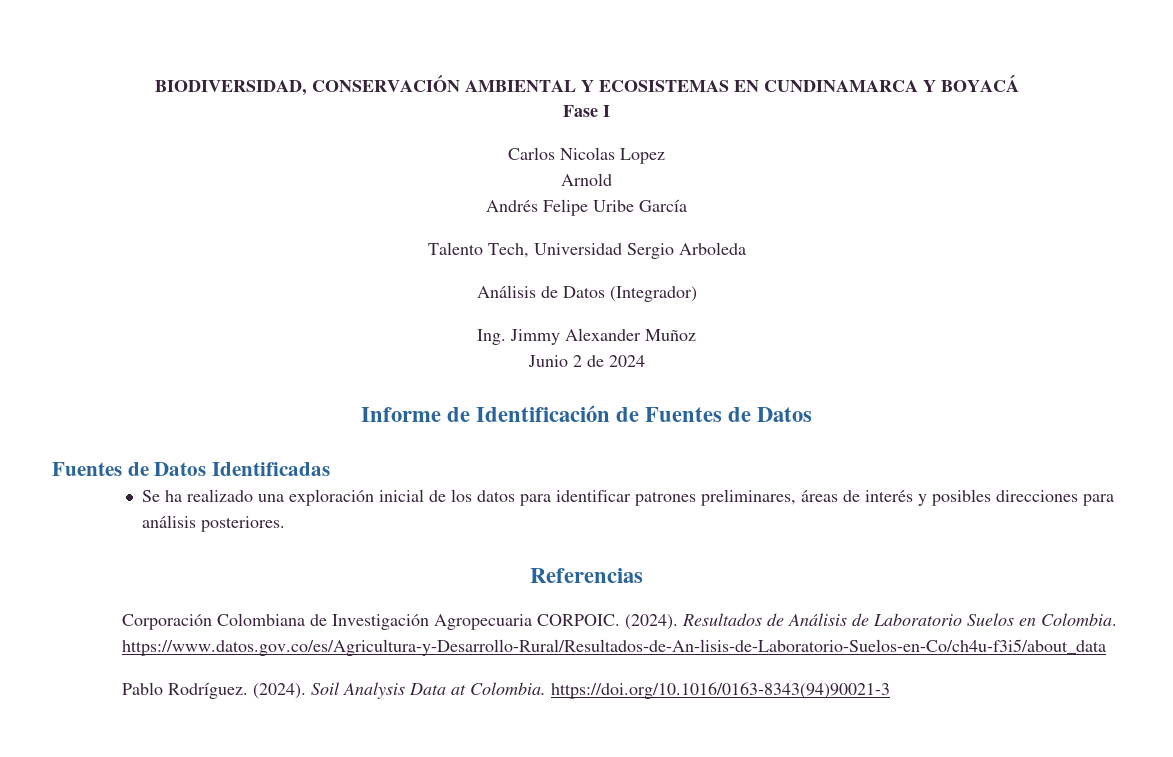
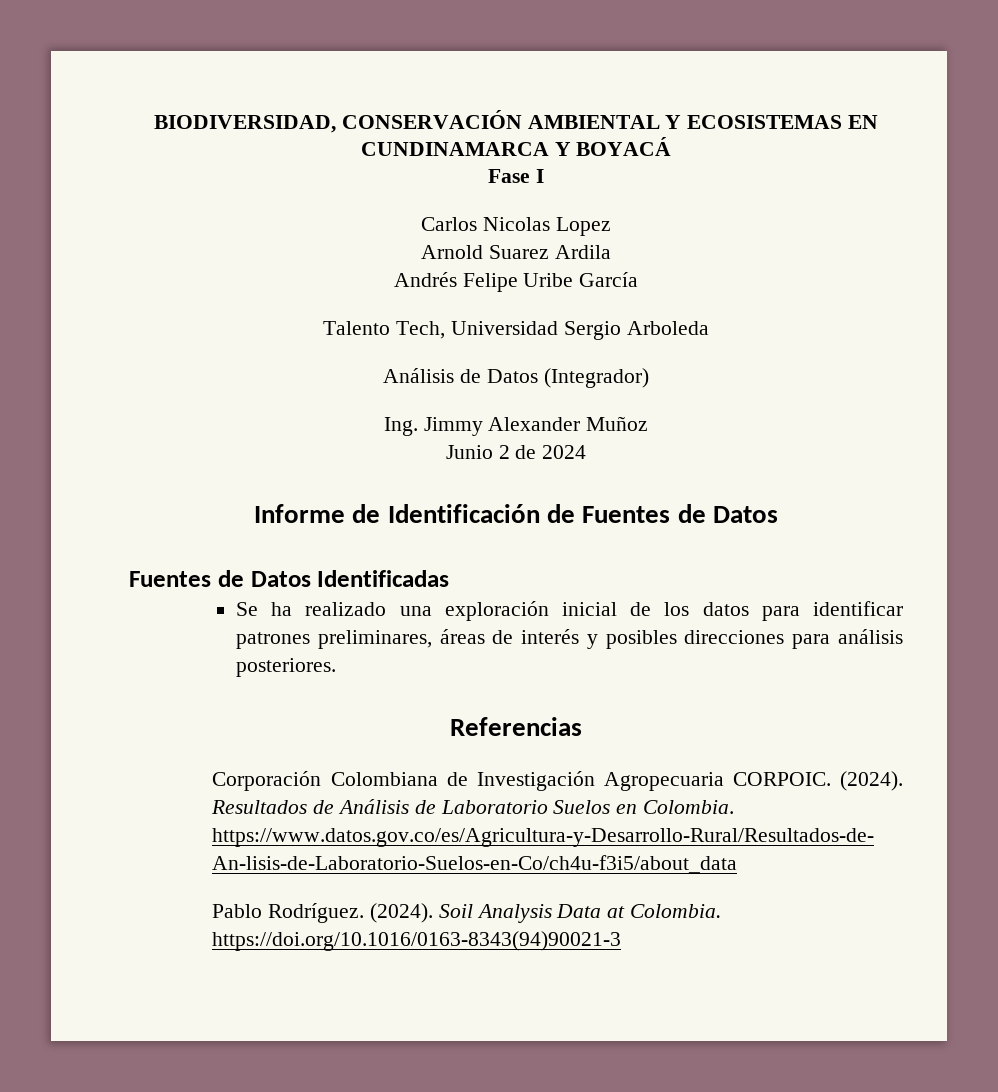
- Arnold
+ Arnold Suarez Ardila

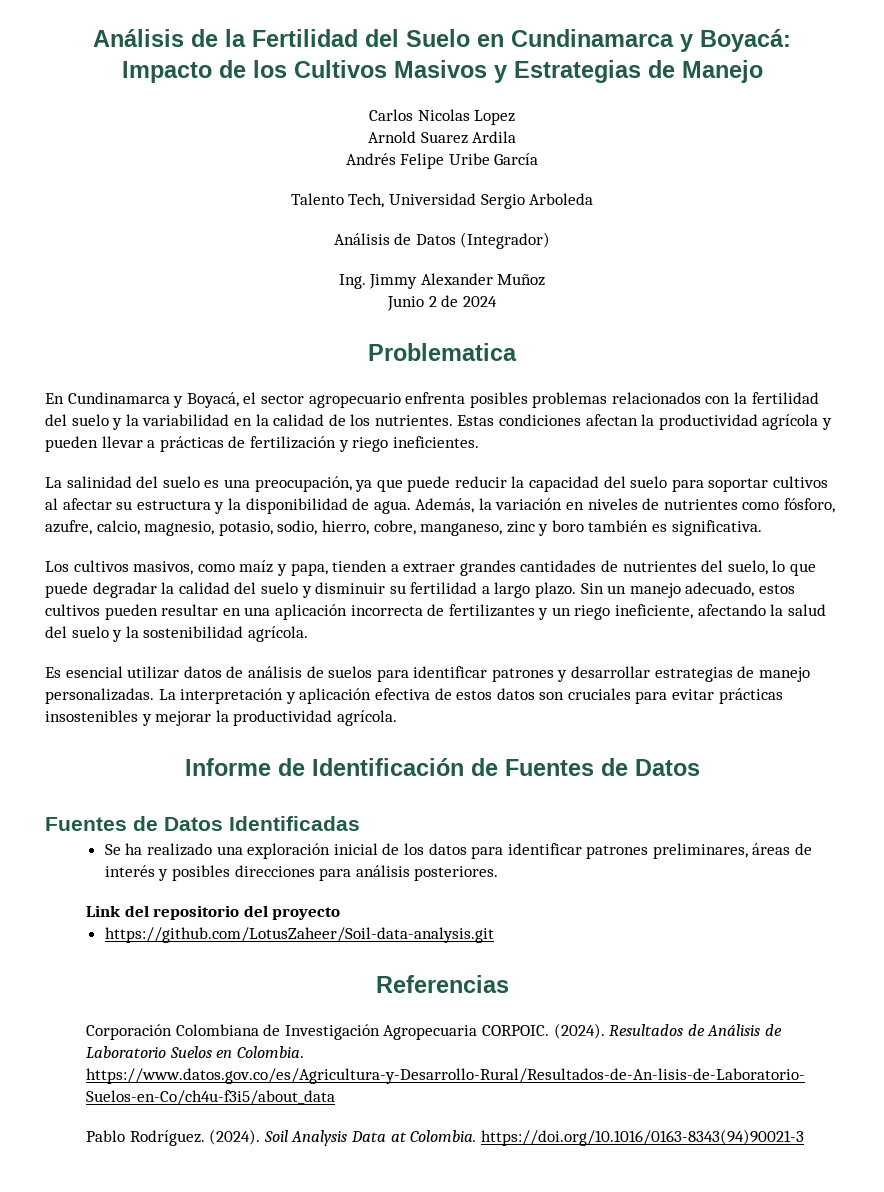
- BIODIVERSIDAD, CONSERVACIÓN AMBIENTAL Y ECOSISTEMAS EN CUNDINAMARCA Y BOYACÁ
- Fase I
+ Análisis de la Fertilidad del Suelo en Cundinamarca y Boyacá: Impacto de los Cultivos Masivos y Estrategias de Manejo
+ Problematica
+ En Cundinamarca y Boyacá, el sector agropecuario enfrenta posibles problemas relacionados con la fertilidad del suelo y la variabilidad en la calidad de los nutrientes. Estas condiciones afectan la productividad agrícola y pueden llevar a prácticas de fertilización y riego ineficientes.
+ La salinidad del suelo es una preocupación, ya que puede reducir la capacidad del suelo para soportar cultivos al afectar su estructura y la disponibilidad de agua. Además, la variación en niveles de nutrientes como fósforo, azufre, calcio, magnesio, potasio, sodio, hierro, cobre, manganeso, zinc y boro también es significativa.
+ Los cultivos masivos, como maíz y papa, tienden a extraer grandes cantidades de nutrientes del suelo, lo que puede degradar la calidad del suelo y disminuir su fertilidad a largo plazo. Sin un manejo adecuado, estos cultivos pueden resultar en una aplicación incorrecta de fertilizantes y un riego ineficiente, afectando la salud del suelo y la sostenibilidad agrícola.
+ Es esencial utilizar datos de análisis de suelos para identificar patrones y desarrollar estrategias de manejo personalizadas. La interpretación y aplicación efectiva de estos datos son cruciales para evitar prácticas insostenibles y mejorar la productividad agrícola.
+ Link del repositorio del proyecto
+ https://github.com/LotusZaheer/Soil-data-analysis.git

